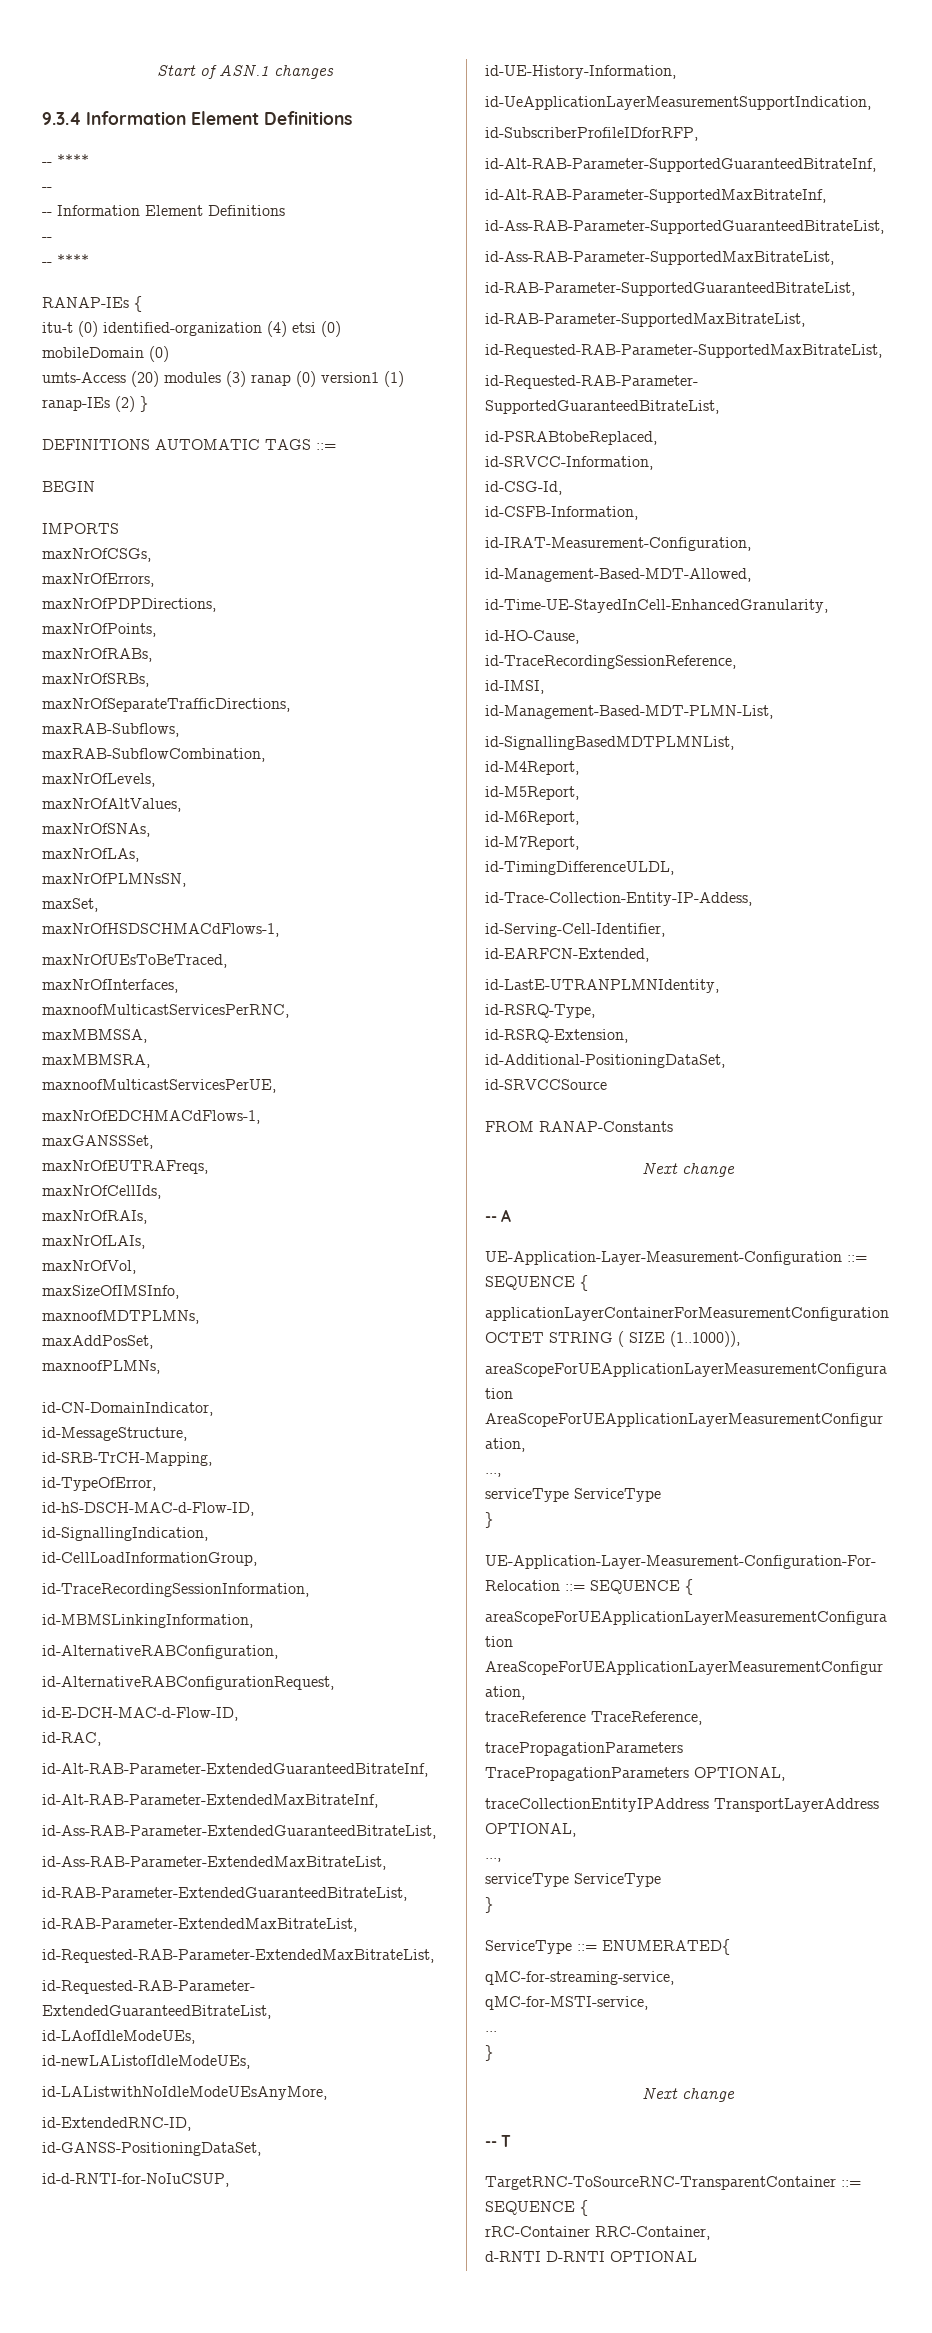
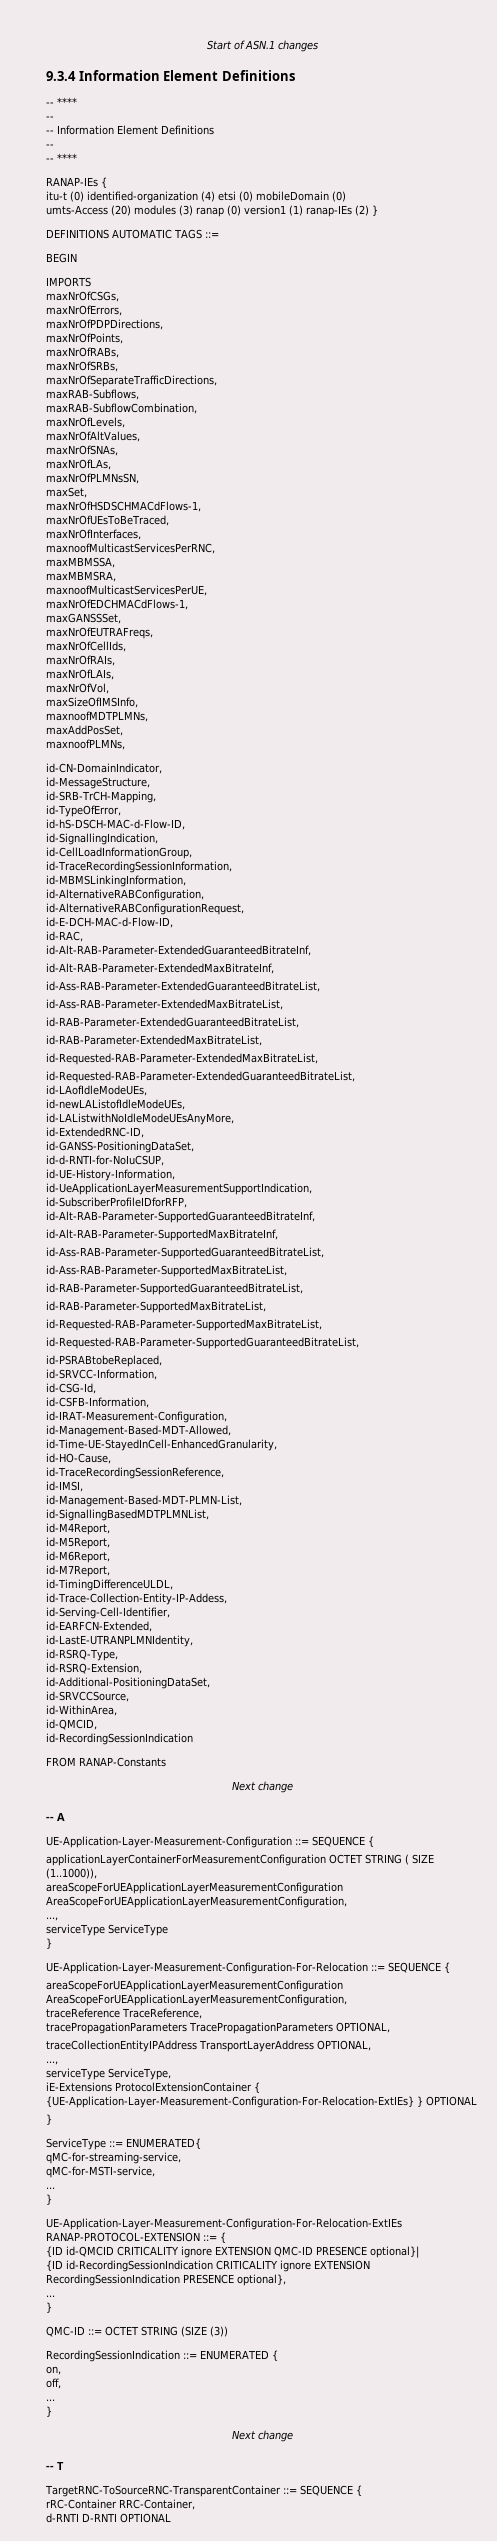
- id-SRVCCSource
+ id-SRVCCSource,
+ id-WithinArea,
+ id-QMCID,
+ id-RecordingSessionIndication
  traceCollectionEntityIPAddress TransportLayerAddress OPTIONAL,
  ...,
- serviceType ServiceType
+ serviceType ServiceType,
+ iE-Extensions ProtocolExtensionContainer { {UE-Application-Layer-Measurement-Configuration-For-Relocation-ExtIEs} } OPTIONAL
+ UE-Application-Layer-Measurement-Configuration-For-Relocation-ExtIEs RANAP-PROTOCOL-EXTENSION ::= {
+ {ID id-QMCID CRITICALITY ignore EXTENSION QMC-ID PRESENCE optional}|
+ {ID id-RecordingSessionIndication CRITICALITY ignore EXTENSION RecordingSessionIndication PRESENCE optional},
+ ...
+ }
+ QMC-ID ::= OCTET STRING (SIZE (3))
+ RecordingSessionIndication ::= ENUMERATED {
+ on,
+ off,
+ ...
+ }

